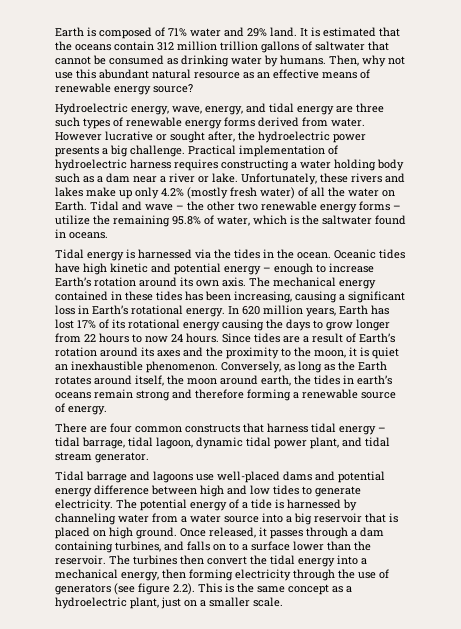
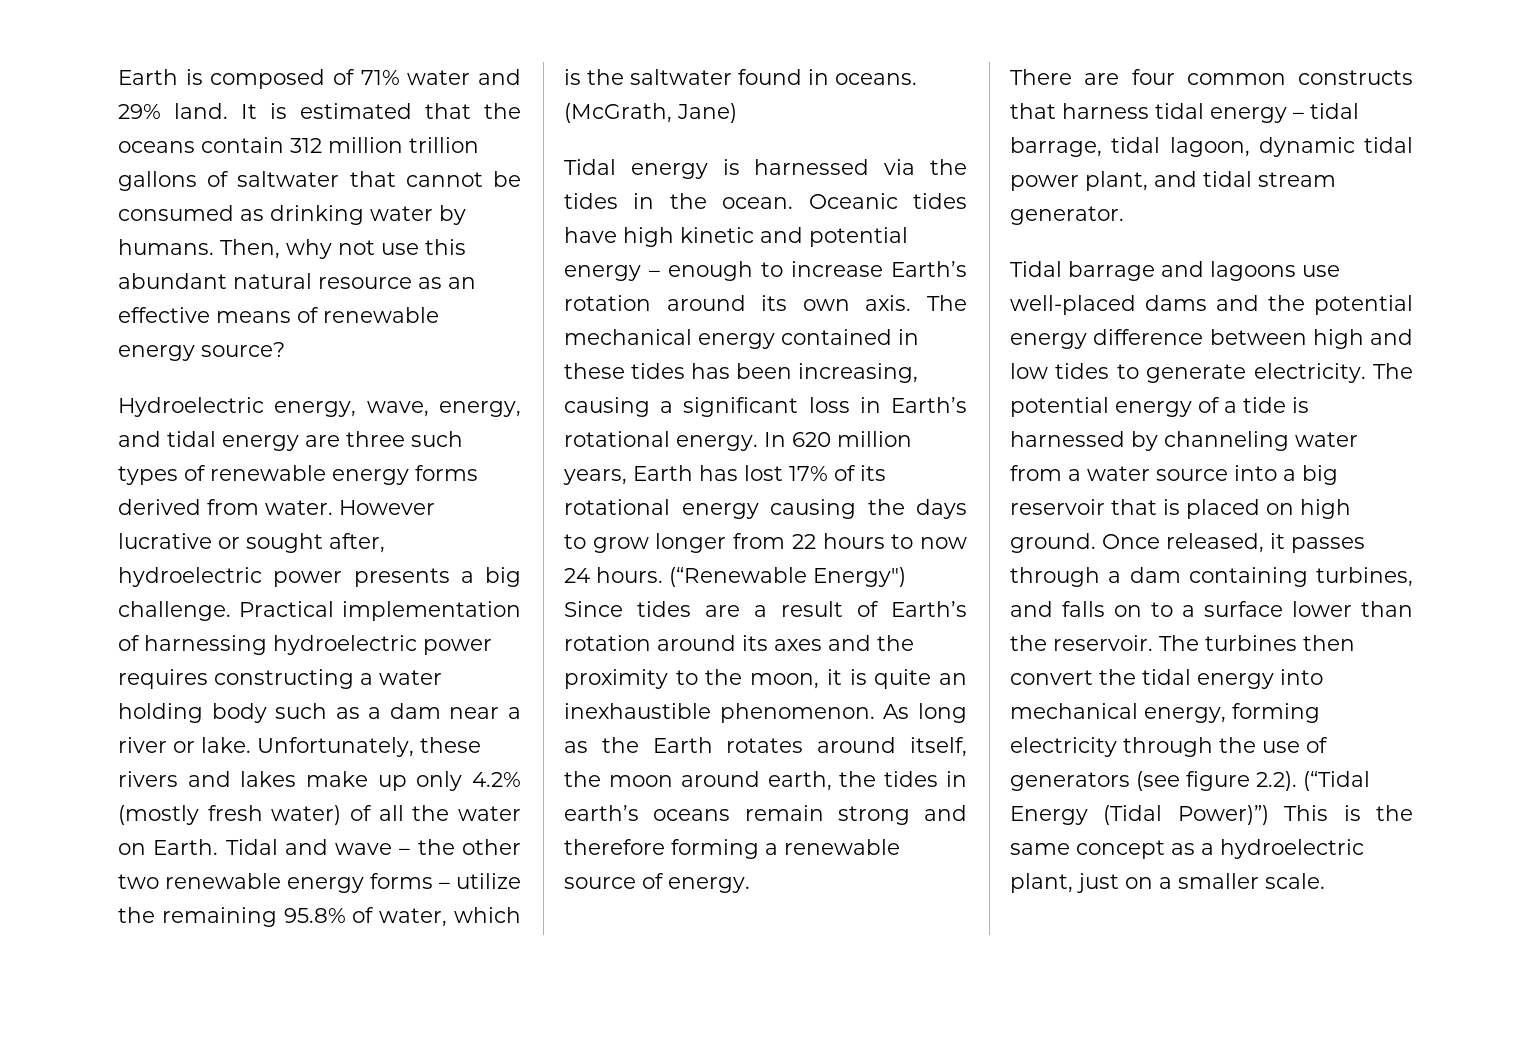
- However lucrative or sought after, the hydroelectric power presents a big challenge.
+ However lucrative or sought after, hydroelectric power presents a big challenge.
- Practical implementation of hydroelectric harness requires constructing a water holding body such as a dam near a river or lake.
+ Practical implementation of harnessing hydroelectric power requires constructing a water holding body such as a dam near a river or lake.
+ (McGrath, Jane)
- Since tides are a result of Earth’s rotation around its axes and the proximity to the moon, it is quiet an inexhaustible phenomenon.
+ (“Renewable Energy") Since tides are a result of Earth’s rotation around its axes and the proximity to the moon, it is quite an inexhaustible phenomenon.
- Conversely, as long as the Earth rotates around itself, the moon around earth, the tides in earth’s oceans remain strong and therefore forming a renewable source of energy.
+ As long as the Earth rotates around itself, the moon around earth, the tides in earth’s oceans remain strong and therefore forming a renewable source of energy.
- Tidal barrage and lagoons use well-placed dams and potential energy difference between high and low tides to generate electricity.
+ Tidal barrage and lagoons use well-placed dams and the potential energy difference between high and low tides to generate electricity.
- The turbines then convert the tidal energy into a mechanical energy, then forming electricity through the use of generators (see figure 2.2). This is the same concept as a hydroelectric plant, just on a smaller scale.
+ The turbines then convert the tidal energy into mechanical energy, forming electricity through the use of generators (see figure 2.2). (“Tidal Energy (Tidal Power)”) This is the same concept as a hydroelectric plant, just on a smaller scale.

